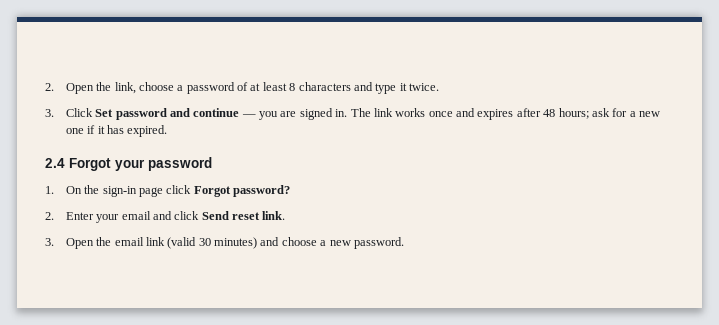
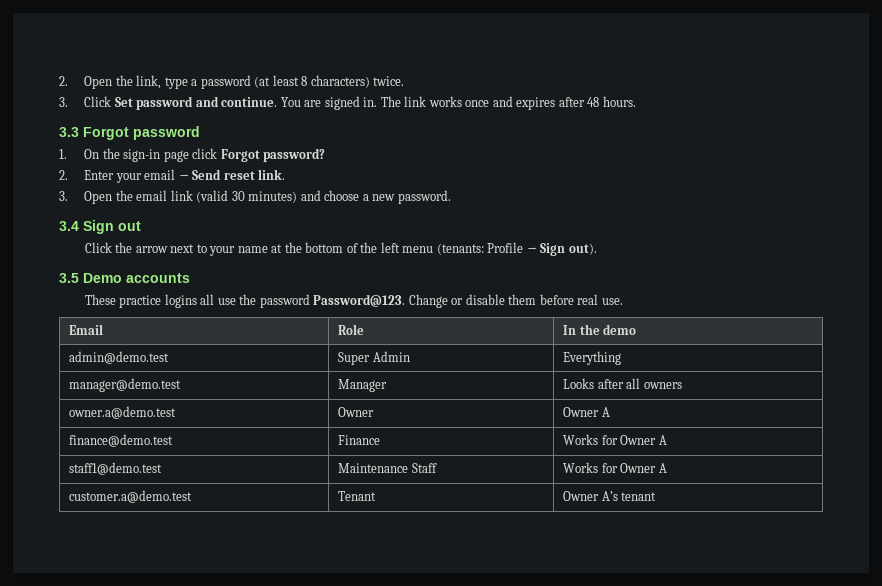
- 2. Open the link, choose a password of at least 8 characters and type it twice.
+ 2. Open the link, type a password (at least 8 characters) twice.
- 3. Click Set password and continue — you are signed in.
+ 3. Click Set password and continue. You are signed in.
- The link works once and expires after 48 hours; ask for a new one if it has expired.
- 2.4 Forgot your password
+ The link works once and expires after 48 hours.
+ 3.3 Forgot password
- 2. Enter your email and click Send reset link.
+ 2. Enter your email → Send reset link.
+ 3.4 Sign out
+ Click the arrow next to your name at the bottom of the left menu (tenants: Profile → Sign out).
+ 3.5 Demo accounts
+ These practice logins all use the password Password@123. Change or disable them before real use.
+ Email | Role | In the demo
+ admin@demo.test | Super Admin | Everything
+ manager@demo.test | Manager | Looks after all owners
+ owner.a@demo.test | Owner | Owner A
+ finance@demo.test | Finance | Works for Owner A
+ staff1@demo.test | Maintenance Staff | Works for Owner A
+ customer.a@demo.test | Tenant | Owner A’s tenant

